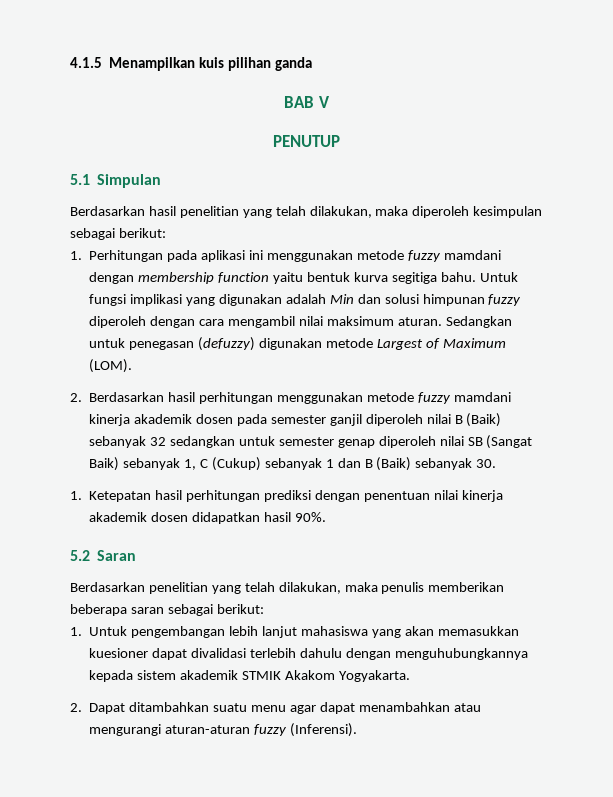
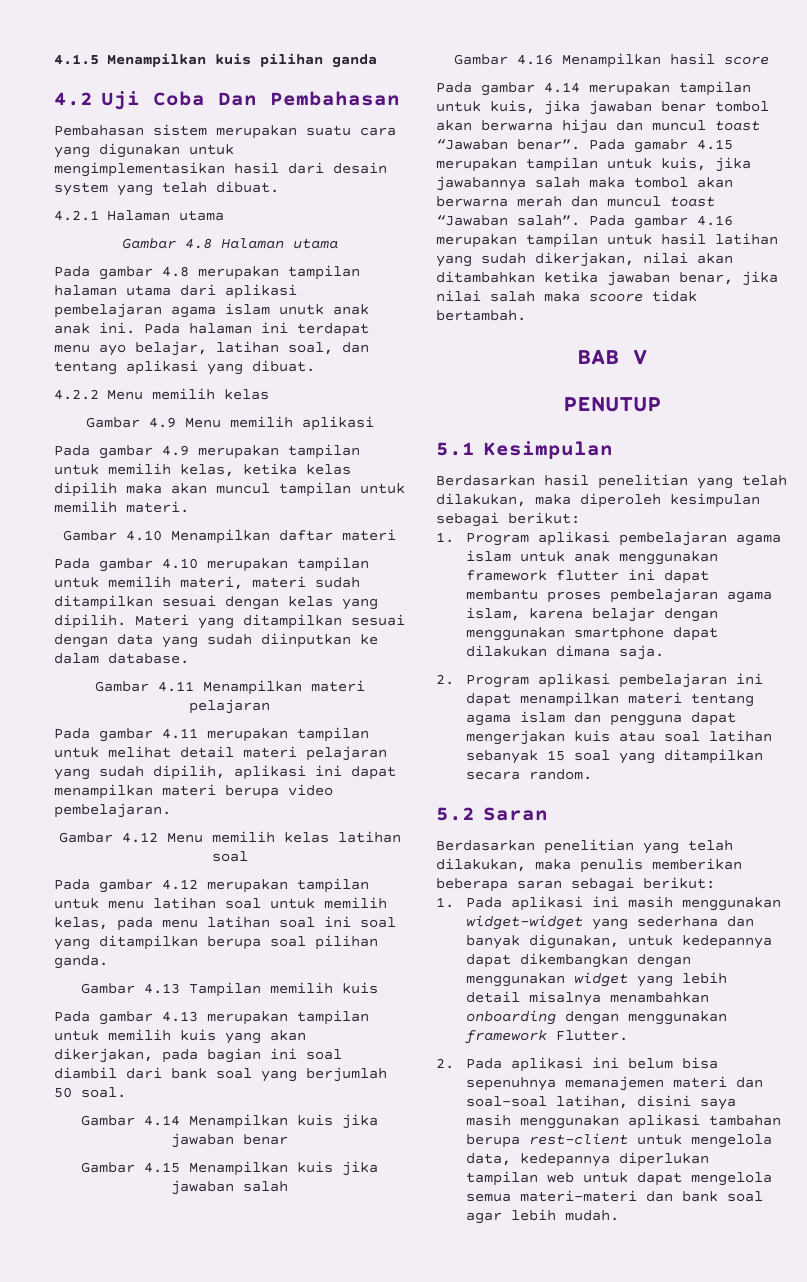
+ 4.2 Uji Coba Dan Pembahasan
+ Pembahasan sistem merupakan suatu cara yang digunakan untuk mengimplementasikan hasil dari desain system yang telah dibuat.
+ 4.2.1 Halaman utama
+ Gambar 4.8 Halaman utama
+ Pada gambar 4.8 merupakan tampilan halaman utama dari aplikasi pembelajaran agama islam unutk anak anak ini. Pada halaman ini terdapat menu ayo belajar, latihan soal, dan tentang aplikasi yang dibuat.
+ 4.2.2 Menu memilih kelas
+ Gambar 4.9 Menu memilih aplikasi
+ Pada gambar 4.9 merupakan tampilan untuk memilih kelas, ketika kelas dipilih maka akan muncul tampilan untuk memilih materi.
+ Gambar 4.10 Menampilkan daftar materi
+ Pada gambar 4.10 merupakan tampilan untuk memilih materi, materi sudah ditampilkan sesuai dengan kelas yang dipilih. Materi yang ditampilkan sesuai dengan data yang sudah diinputkan ke dalam database.
+ Gambar 4.11 Menampilkan materi pelajaran
+ Pada gambar 4.11 merupakan tampilan untuk melihat detail materi pelajaran yang sudah dipilih, aplikasi ini dapat menampilkan materi berupa video pembelajaran.
+ Gambar 4.12 Menu memilih kelas latihan soal
+ Pada gambar 4.12 merupakan tampilan untuk menu latihan soal untuk memilih kelas, pada menu latihan soal ini soal yang ditampilkan berupa soal pilihan ganda.
+ Gambar 4.13 Tampilan memilih kuis
+ Pada gambar 4.13 merupakan tampilan untuk memilih kuis yang akan dikerjakan, pada bagian ini soal diambil dari bank soal yang berjumlah 50 soal.
+ Gambar 4.14 Menampilkan kuis jika jawaban benar
+ Gambar 4.15 Menampilkan kuis jika jawaban salah
+ Gambar 4.16 Menampilkan hasil score
+ Pada gambar 4.14 merupakan tampilan untuk kuis, jika jawaban benar tombol akan berwarna hijau dan muncul toast “Jawaban benar”. Pada gamabr 4.15 merupakan tampilan untuk kuis, jika jawabannya salah maka tombol akan berwarna merah dan muncul toast “Jawaban salah”. Pada gambar 4.16 merupakan tampilan untuk hasil latihan yang sudah dikerjakan, nilai akan ditambahkan ketika jawaban benar, jika nilai salah maka scoore tidak bertambah.
- 5.1 Simpulan
+ 5.1 Kesimpulan
- 1. Perhitungan pada aplikasi ini menggunakan metode fuzzy mamdani dengan membership function yaitu bentuk kurva segitiga bahu. Untuk fungsi implikasi yang digunakan adalah Min dan solusi himpunan fuzzy diperoleh dengan cara mengambil nilai maksimum aturan. Sedangkan untuk penegasan (defuzzy) digunakan metode Largest of Maximum (LOM).
- 2. Berdasarkan hasil perhitungan menggunakan metode fuzzy mamdani kinerja akademik dosen pada semester ganjil diperoleh nilai B (Baik) sebanyak 32 sedangkan untuk semester genap diperoleh nilai SB (Sangat Baik) sebanyak 1, C (Cukup) sebanyak 1 dan B (Baik) sebanyak 30.
- 1. Ketepatan hasil perhitungan prediksi dengan penentuan nilai kinerja akademik dosen didapatkan hasil 90%.
+ 1. Program aplikasi pembelajaran agama islam untuk anak menggunakan framework flutter ini dapat membantu proses pembelajaran agama islam, karena belajar dengan menggunakan smartphone dapat dilakukan dimana saja.
+ 2. Program aplikasi pembelajaran ini dapat menampilkan materi tentang agama islam dan pengguna dapat mengerjakan kuis atau soal latihan sebanyak 15 soal yang ditampilkan secara random.
- 1. Untuk pengembangan lebih lanjut mahasiswa yang akan memasukkan kuesioner dapat divalidasi terlebih dahulu dengan menguhubungkannya kepada sistem akademik STMIK Akakom Yogyakarta.
- 2. Dapat ditambahkan suatu menu agar dapat menambahkan atau mengurangi aturan-aturan fuzzy (Inferensi).
+ 1. Pada aplikasi ini masih menggunakan widget-widget yang sederhana dan banyak digunakan, untuk kedepannya dapat dikembangkan dengan menggunakan widget yang lebih detail misalnya menambahkan onboarding dengan menggunakan framework Flutter.
+ 2. Pada aplikasi ini belum bisa sepenuhnya memanajemen materi dan soal-soal latihan, disini saya masih menggunakan aplikasi tambahan berupa rest-client untuk mengelola data, kedepannya diperlukan tampilan web untuk dapat mengelola semua materi-materi dan bank soal agar lebih mudah.

